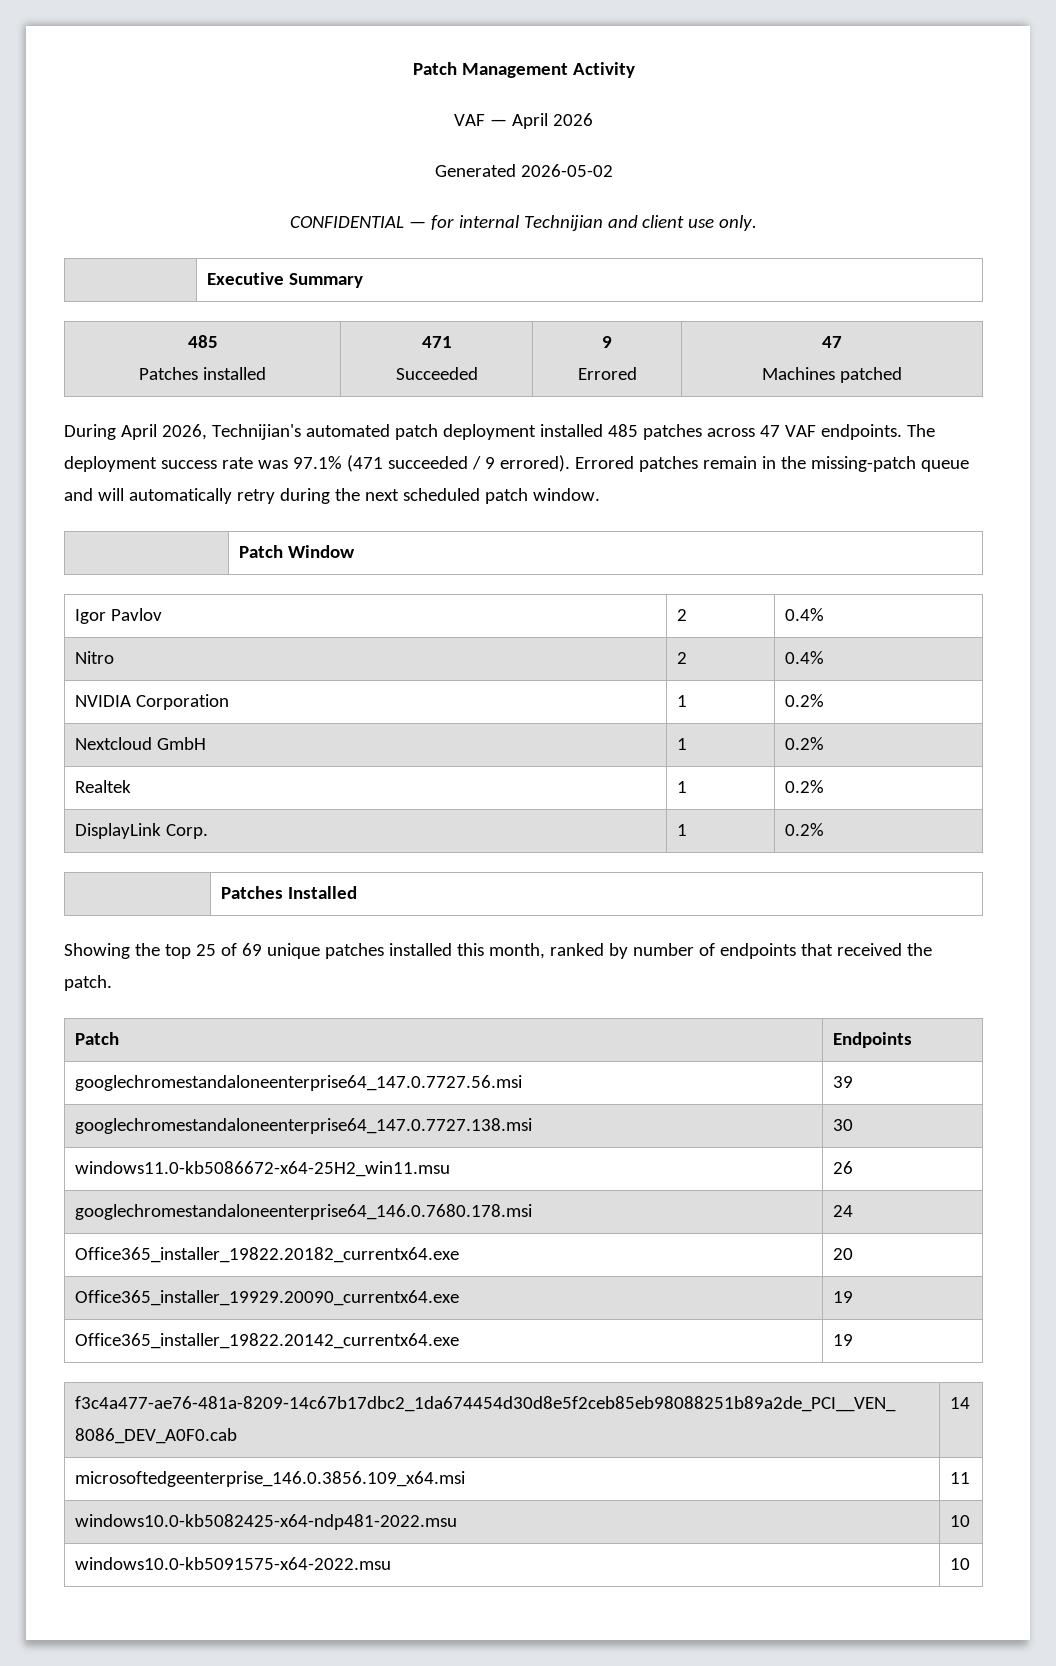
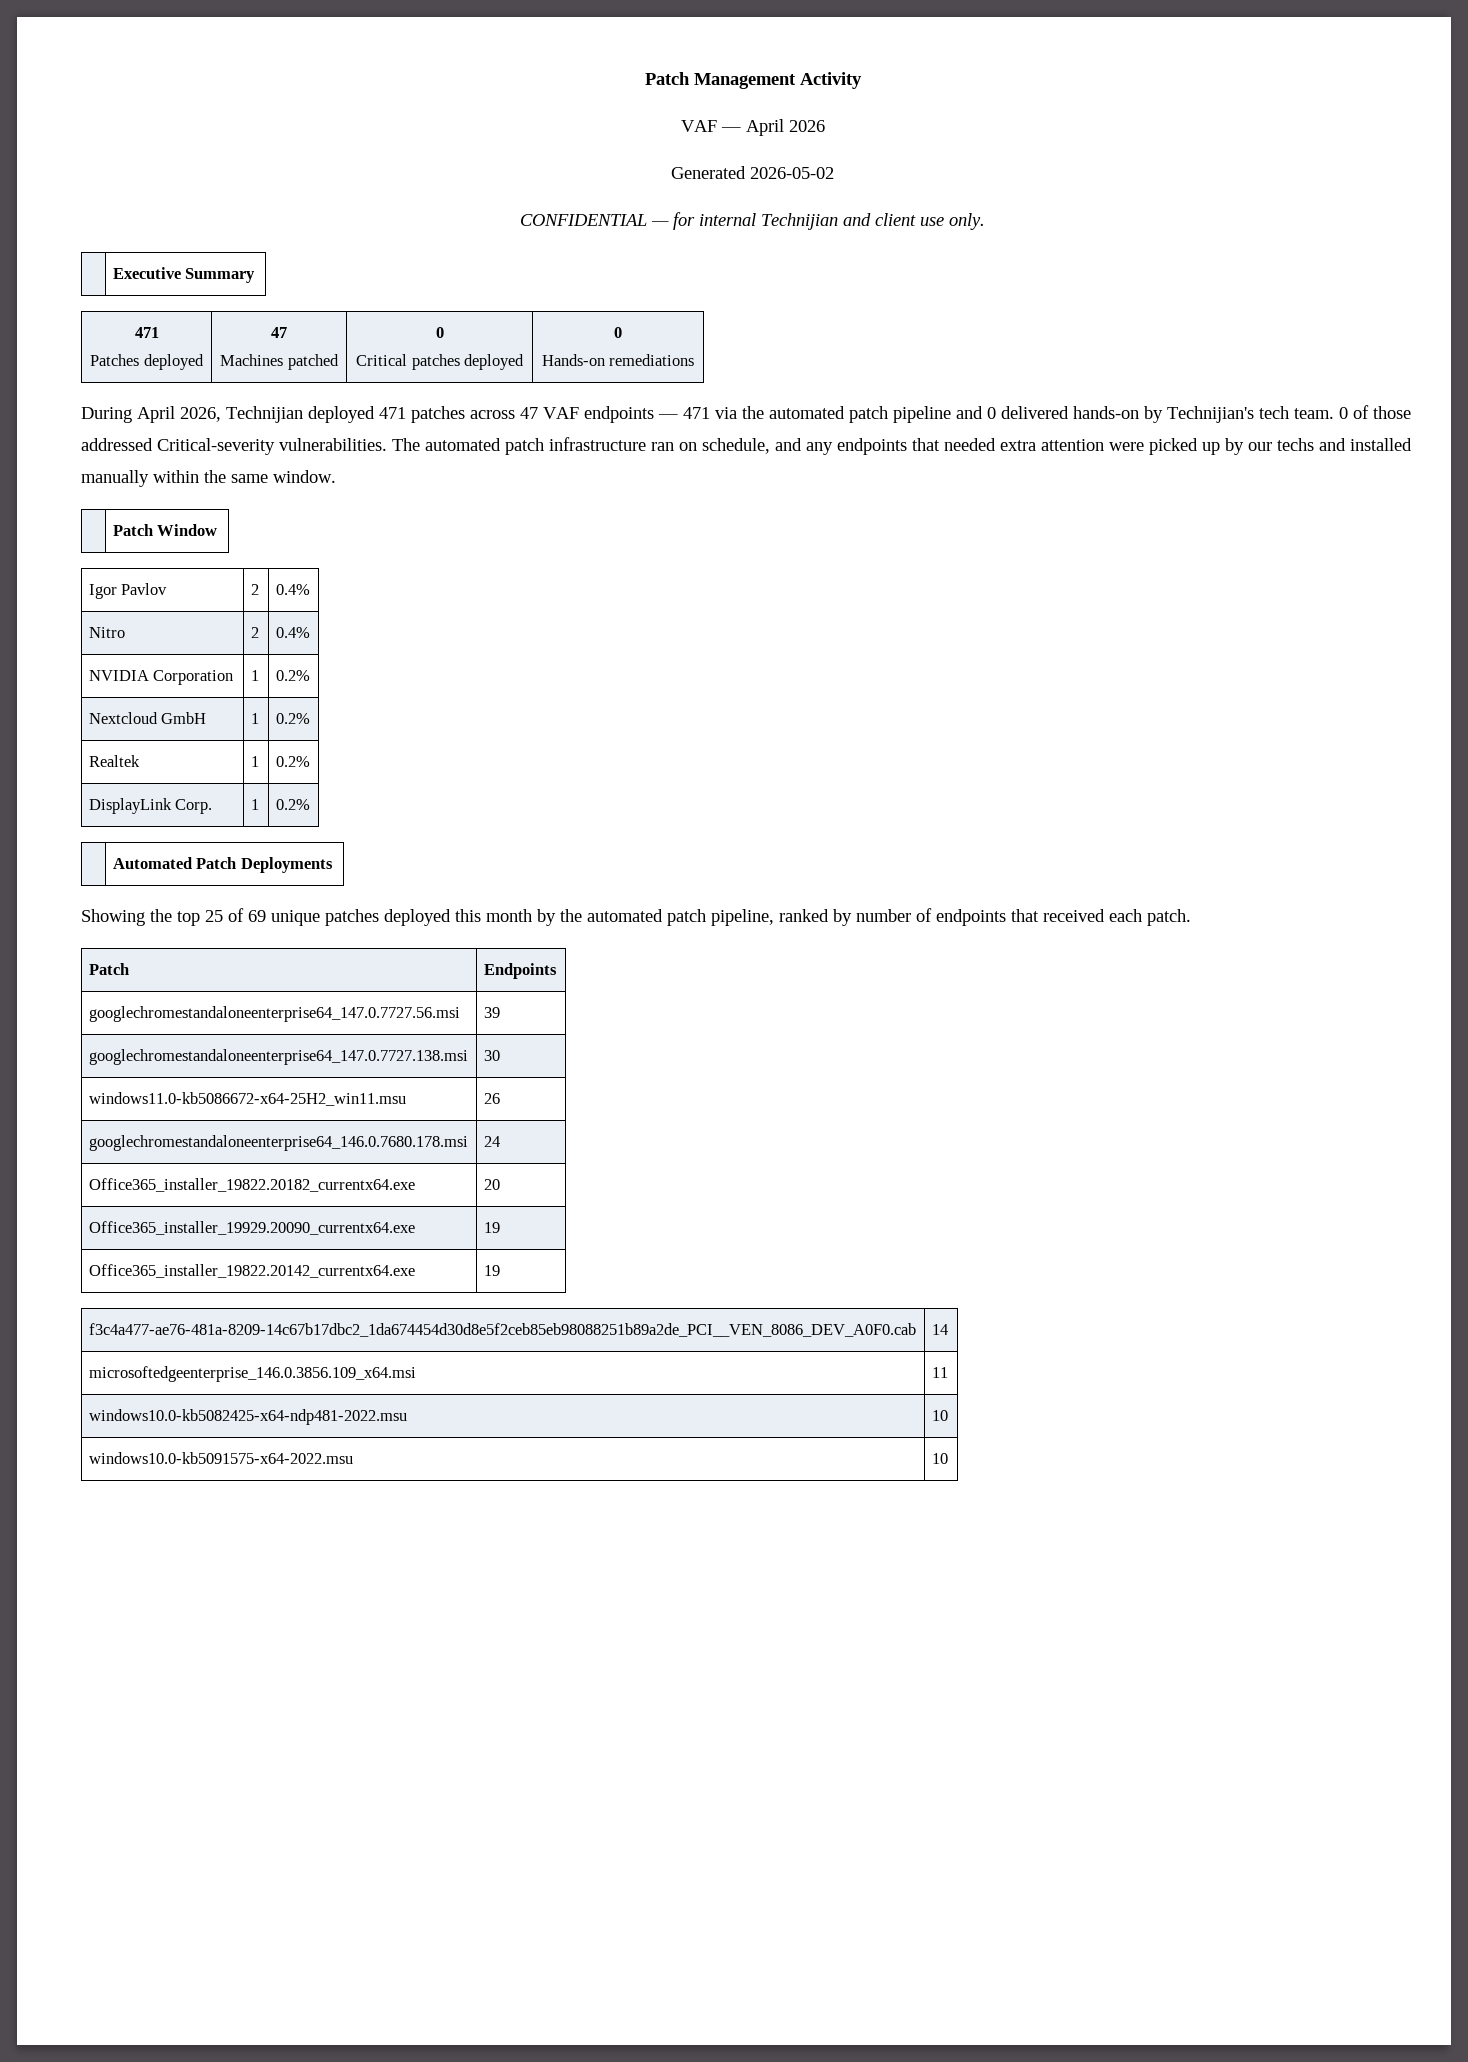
  | Executive Summary
- 485
- Patches installed | 471
- Succeeded | 9
- Errored | 47
- Machines patched
- During April 2026, Technijian's automated patch deployment installed 485 patches across 47 VAF endpoints. The deployment success rate was 97.1% (471 succeeded / 9 errored). Errored patches remain in the missing-patch queue and will automatically retry during the next scheduled patch window.
+ 471
+ Patches deployed | 47
+ Machines patched | 0
+ Critical patches deployed | 0
+ Hands-on remediations
+ During April 2026, Technijian deployed 471 patches across 47 VAF endpoints — 471 via the automated patch pipeline and 0 delivered hands-on by Technijian's tech team. 0 of those addressed Critical-severity vulnerabilities. The automated patch infrastructure ran on schedule, and any endpoints that needed extra attention were picked up by our techs and installed manually within the same window.
- | Patches Installed
+ | Automated Patch Deployments
- Showing the top 25 of 69 unique patches installed this month, ranked by number of endpoints that received the patch.
+ Showing the top 25 of 69 unique patches deployed this month by the automated patch pipeline, ranked by number of endpoints that received each patch.

